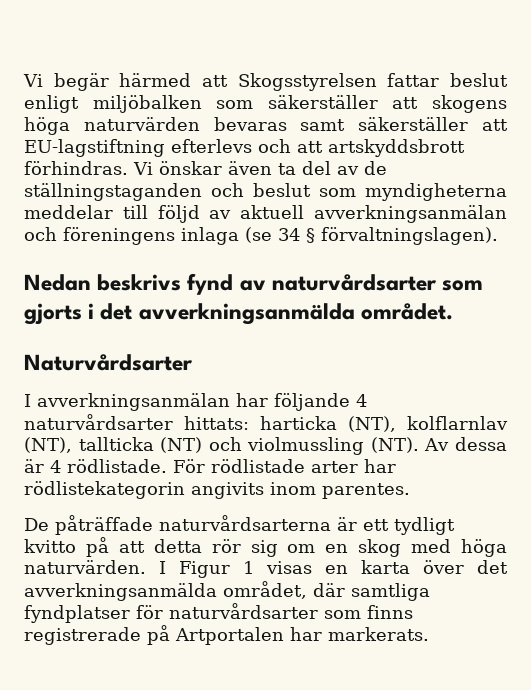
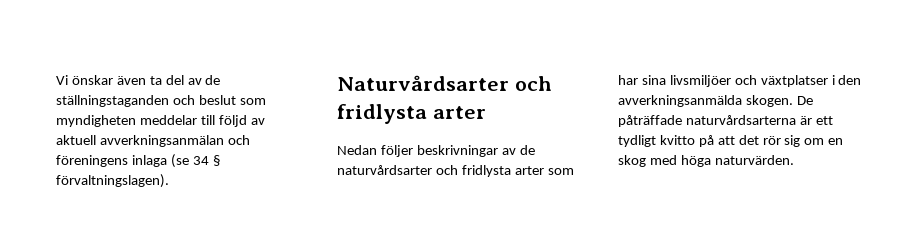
- Vi begär härmed att Skogsstyrelsen fattar beslut enligt miljöbalken som säkerställer att skogens höga naturvärden bevaras samt säkerställer att EU-lagstiftning efterlevs och att artskyddsbrott förhindras. Vi önskar även ta del av de ställningstaganden och beslut som myndigheterna meddelar till följd av aktuell avverkningsanmälan och föreningens inlaga (se 34 § förvaltningslagen).
+ Vi önskar även ta del av de ställningstaganden och beslut som myndigheten meddelar till följd av aktuell avverkningsanmälan och föreningens inlaga (se 34 § förvaltningslagen).
- Nedan beskrivs fynd av naturvårdsarter som gjorts i det avverkningsanmälda området.
- Naturvårdsarter
- I avverkningsanmälan har följande 4 naturvårdsarter hittats: harticka (NT), kolflarnlav (NT), tallticka (NT) och violmussling (NT). Av dessa är 4 rödlistade. För rödlistade arter har rödlistekategorin angivits inom parentes.
- De påträffade naturvårdsarterna är ett tydligt kvitto på att detta rör sig om en skog med höga naturvärden. I Figur 1 visas en karta över det avverkningsanmälda området, där samtliga fyndplatser för naturvårdsarter som finns registrerade på Artportalen har markerats.
+ Naturvårdsarter och fridlysta arter
+ Nedan följer beskrivningar av de naturvårdsarter och fridlysta arter som har sina livsmiljöer och växtplatser i den avverkningsanmälda skogen. De påträffade naturvårdsarterna är ett tydligt kvitto på att det rör sig om en skog med höga naturvärden.

